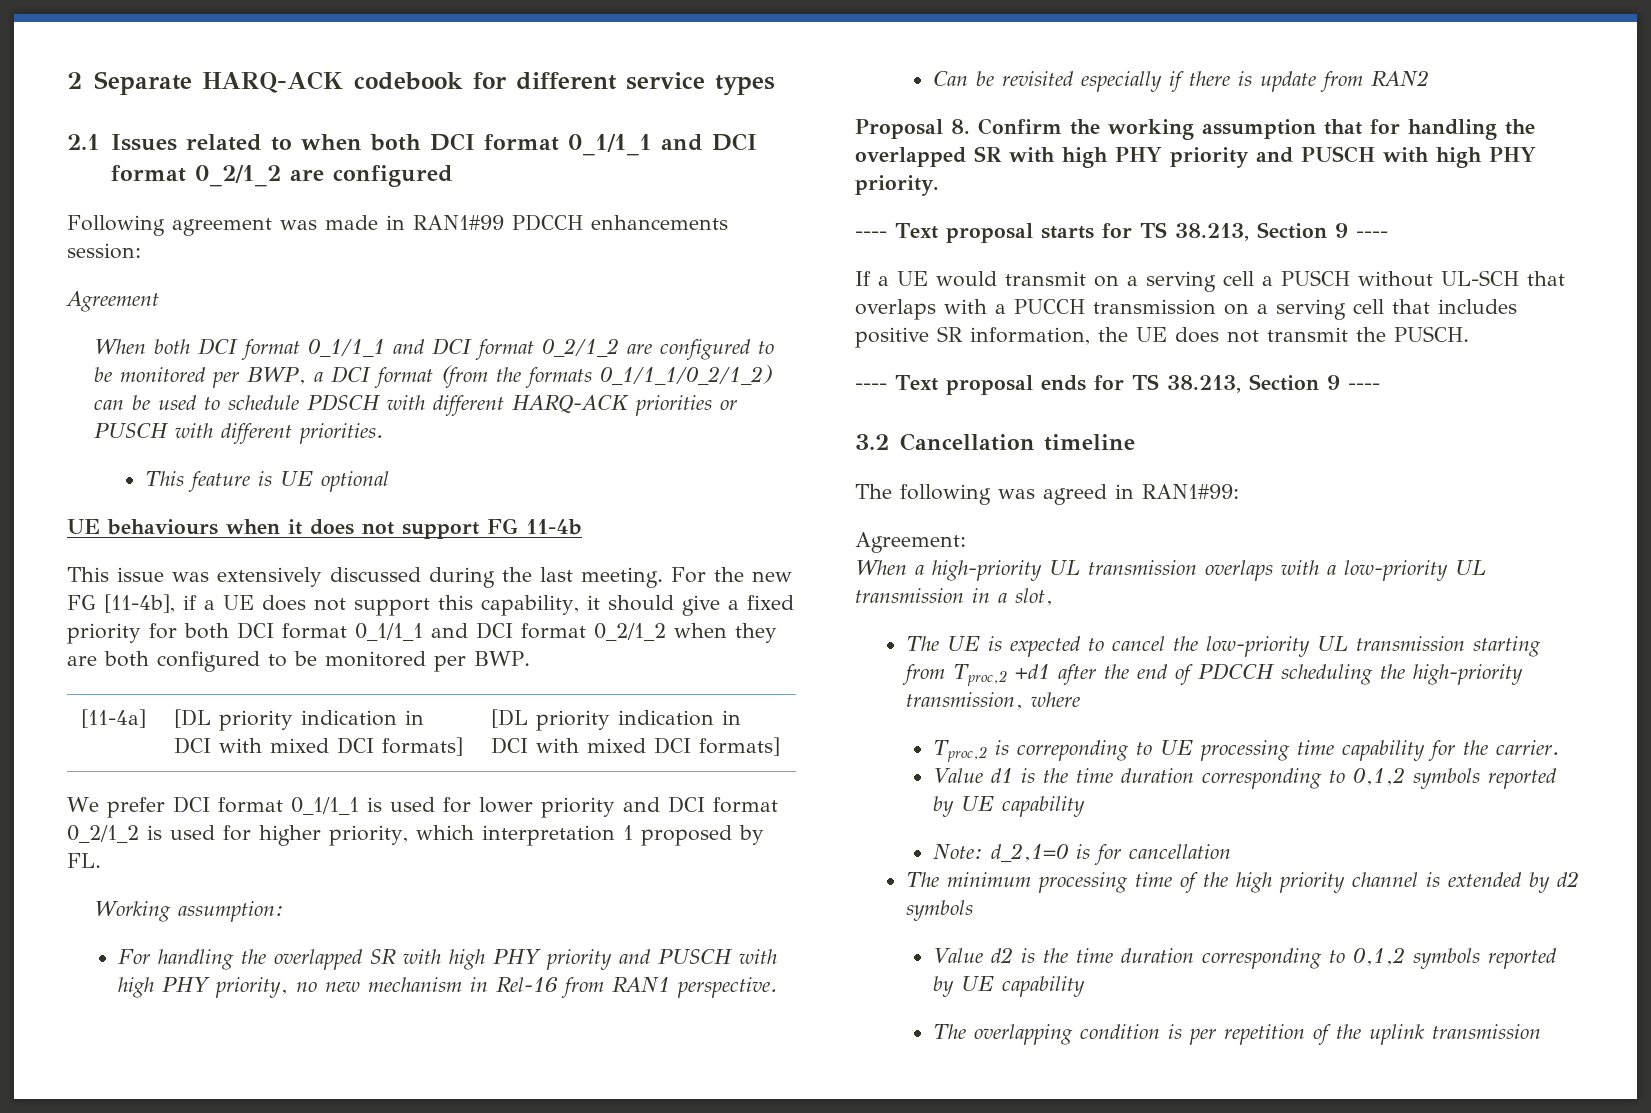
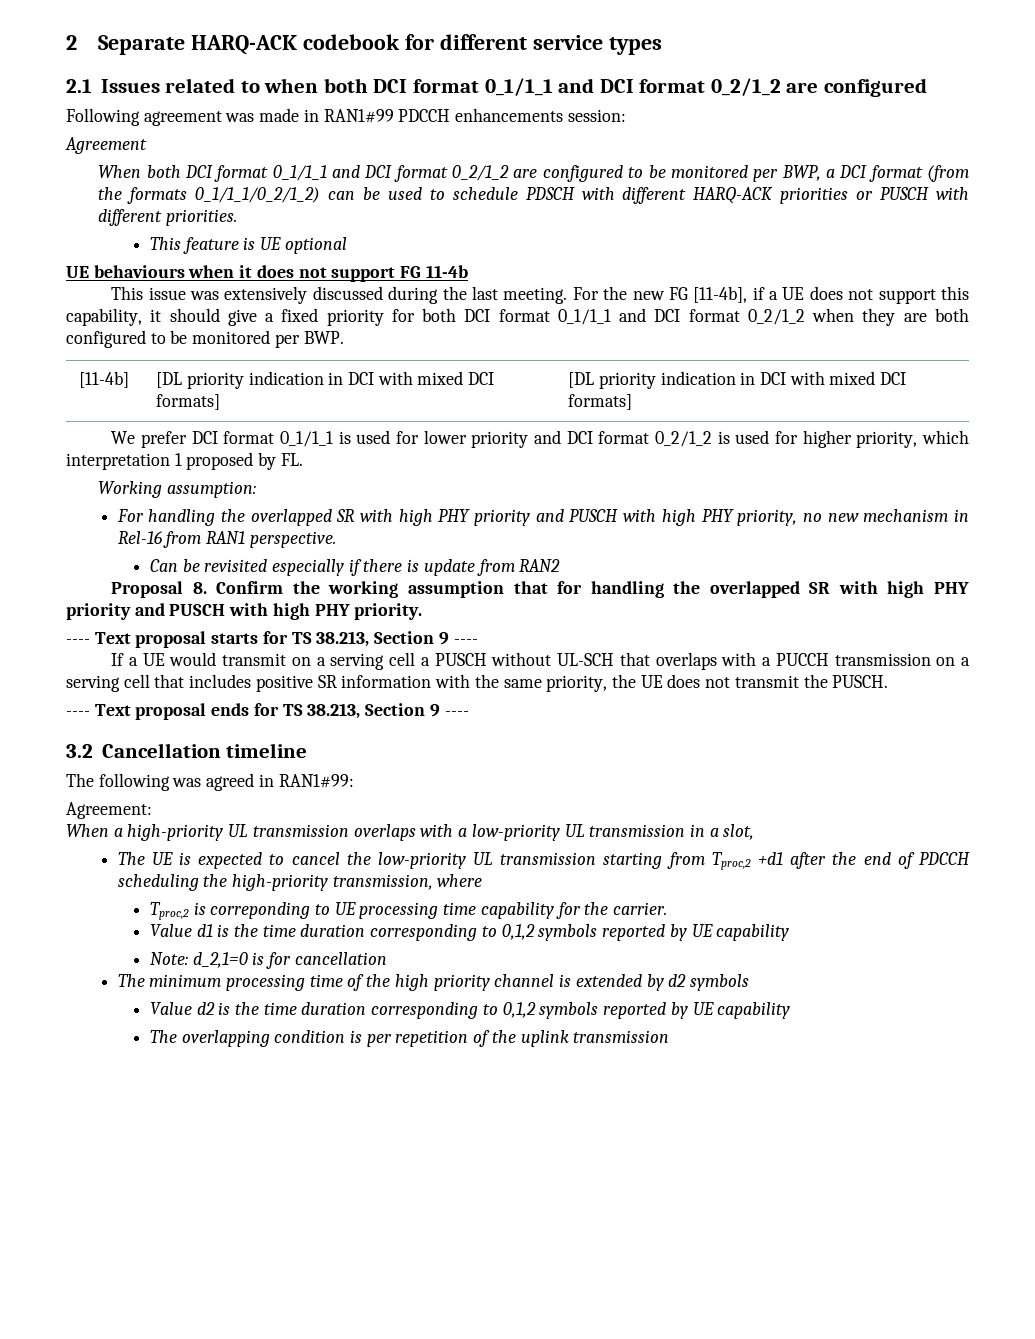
- [11-4a] | [DL priority indication in DCI with mixed DCI formats] | [DL priority indication in DCI with mixed DCI formats]
+ [11-4b] | [DL priority indication in DCI with mixed DCI formats] | [DL priority indication in DCI with mixed DCI formats]
- If a UE would transmit on a serving cell a PUSCH without UL-SCH that overlaps with a PUCCH transmission on a serving cell that includes positive SR information, the UE does not transmit the PUSCH.
+ If a UE would transmit on a serving cell a PUSCH without UL-SCH that overlaps with a PUCCH transmission on a serving cell that includes positive SR information with the same priority, the UE does not transmit the PUSCH.

